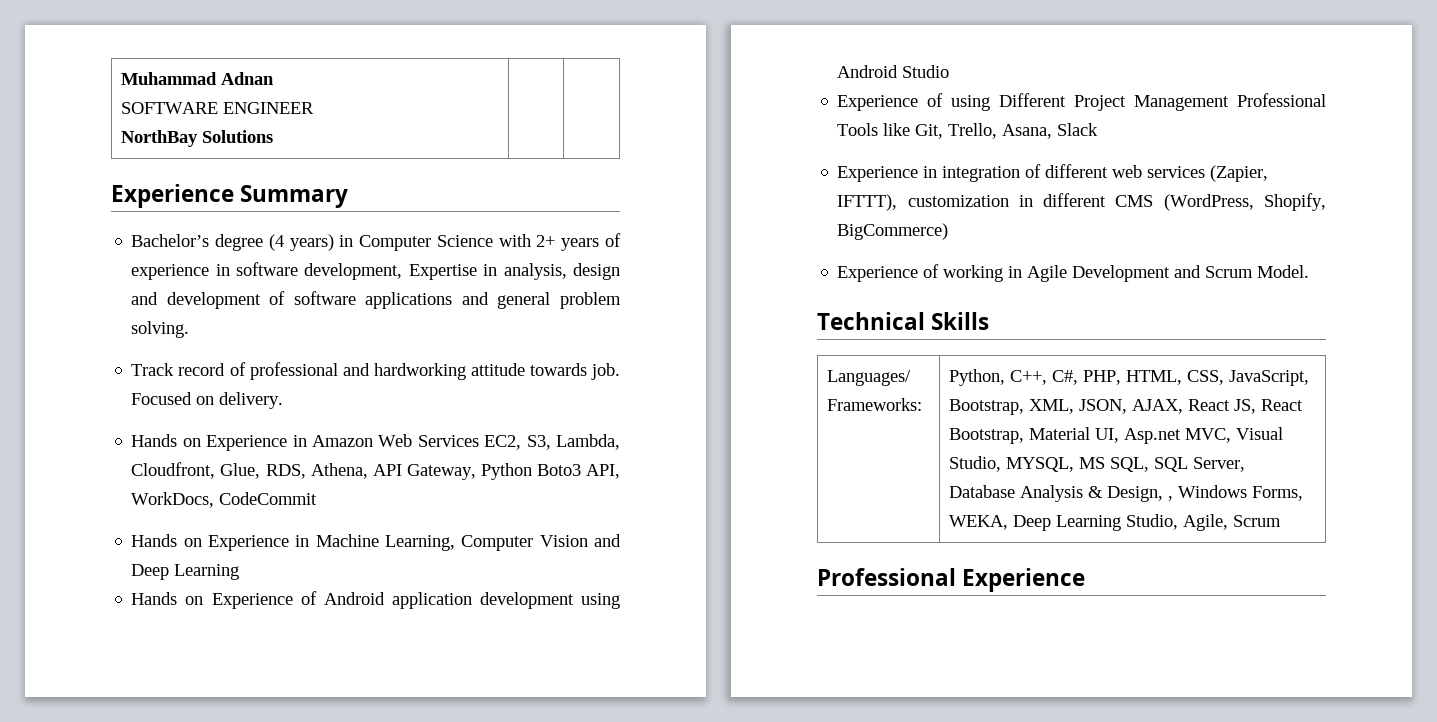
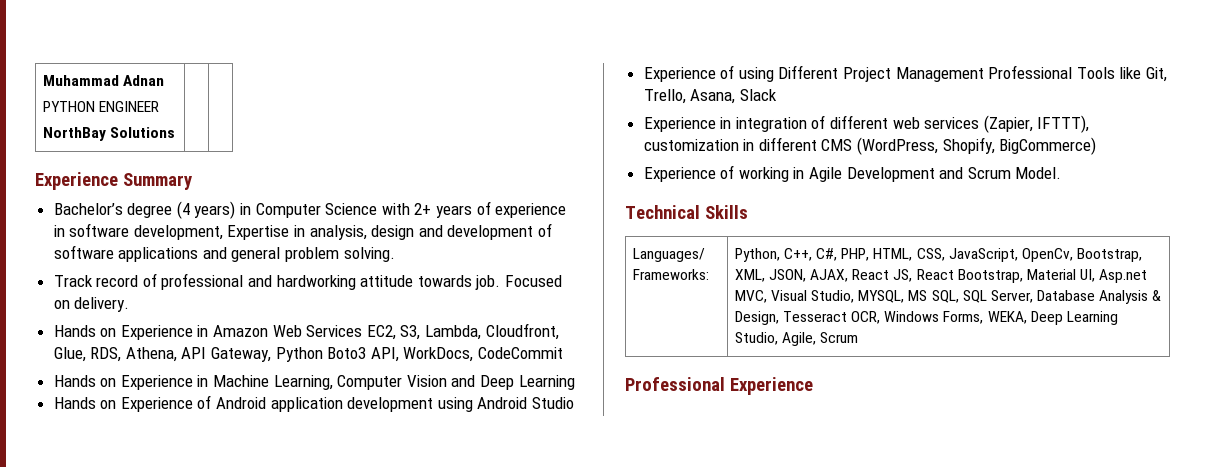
  Muhammad Adnan
- SOFTWARE ENGINEER
+ PYTHON ENGINEER
- Python, C++, C#, PHP, HTML, CSS, JavaScript, Bootstrap, XML, JSON, AJAX, React JS, React Bootstrap, Material UI, Asp.net MVC, Visual Studio, MYSQL, MS SQL, SQL Server, Database Analysis & Design, , Windows Forms, WEKA, Deep Learning Studio, Agile, Scrum
+ Python, C++, C#, PHP, HTML, CSS, JavaScript, OpenCv, Bootstrap, XML, JSON, AJAX, React JS, React Bootstrap, Material UI, Asp.net MVC, Visual Studio, MYSQL, MS SQL, SQL Server, Database Analysis & Design, Tesseract OCR, Windows Forms, WEKA, Deep Learning Studio, Agile, Scrum

